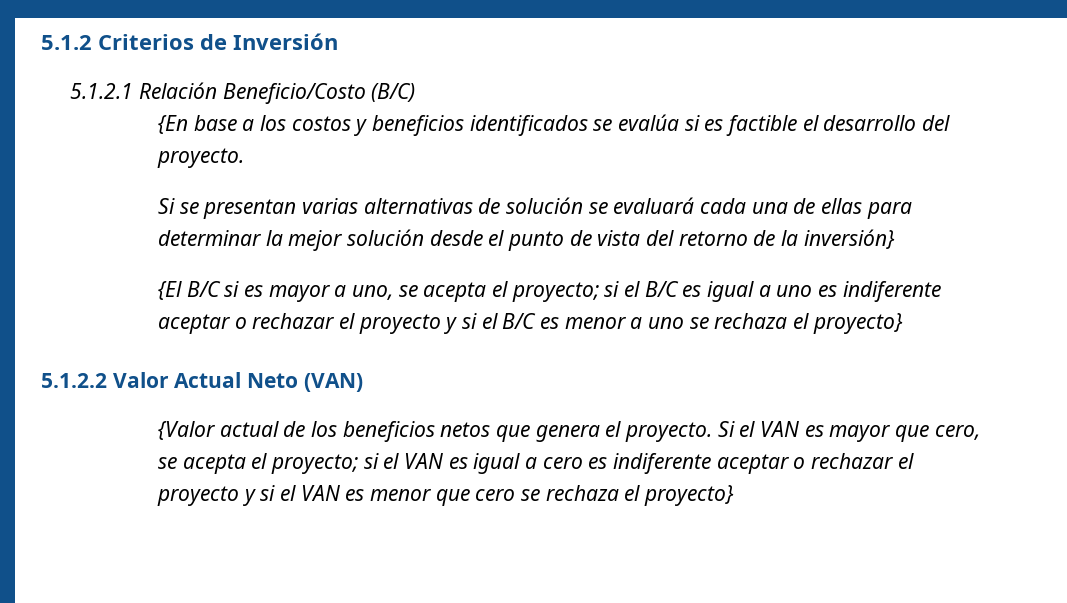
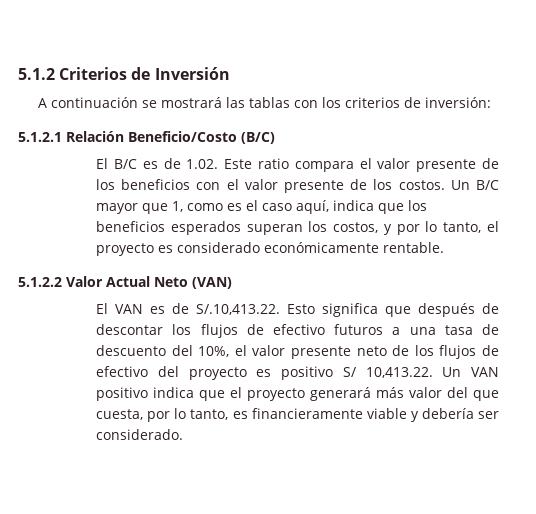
+ A continuación se mostrará las tablas con los criterios de inversión:
  5.1.2.1 Relación Beneficio/Costo (B/C)
- {En base a los costos y beneficios identificados se evalúa si es factible el desarrollo del proyecto.
- Si se presentan varias alternativas de solución se evaluará cada una de ellas para determinar la mejor solución desde el punto de vista del retorno de la inversión}
- {El B/C si es mayor a uno, se acepta el proyecto; si el B/C es igual a uno es indiferente aceptar o rechazar el proyecto y si el B/C es menor a uno se rechaza el proyecto}
+ El B/C es de 1.02. Este ratio compara el valor presente de los beneficios con el valor presente de los costos. Un B/C mayor que 1, como es el caso aquí, indica que los beneficios esperados superan los costos, y por lo tanto, el proyecto es considerado económicamente rentable.
- {Valor actual de los beneficios netos que genera el proyecto. Si el VAN es mayor que cero, se acepta el proyecto; si el VAN es igual a cero es indiferente aceptar o rechazar el proyecto y si el VAN es menor que cero se rechaza el proyecto}
+ El VAN es de S/.10,413.22. Esto significa que después de descontar los flujos de efectivo futuros a una tasa de descuento del 10%, el valor presente neto de los flujos de efectivo del proyecto es positivo S/ 10,413.22. Un VAN positivo indica que el proyecto generará más valor del que cuesta, por lo tanto, es financieramente viable y debería ser considerado.

